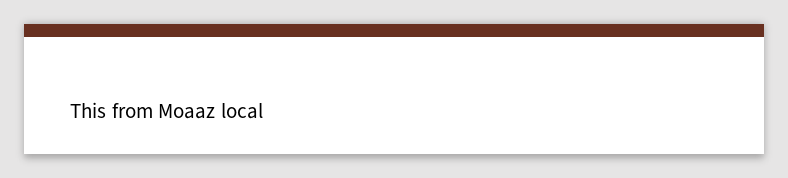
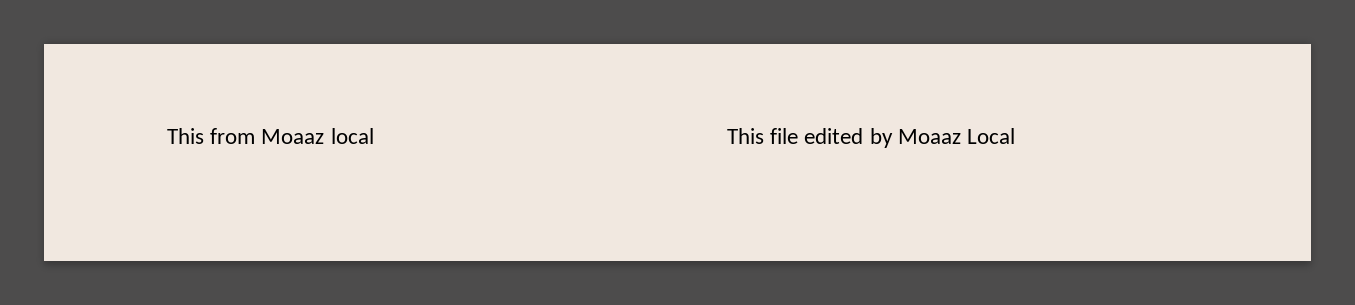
+ This file edited by Moaaz Local

